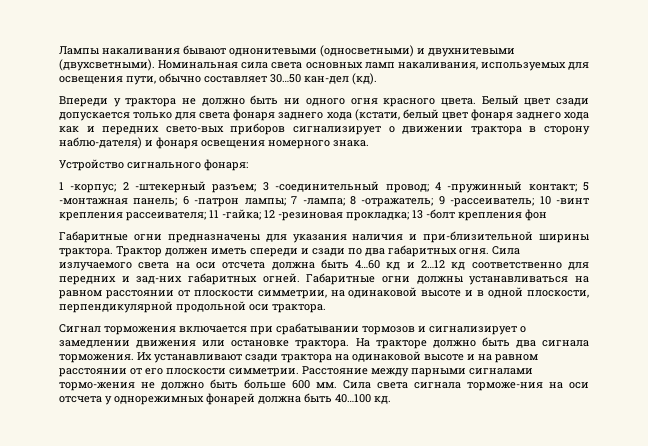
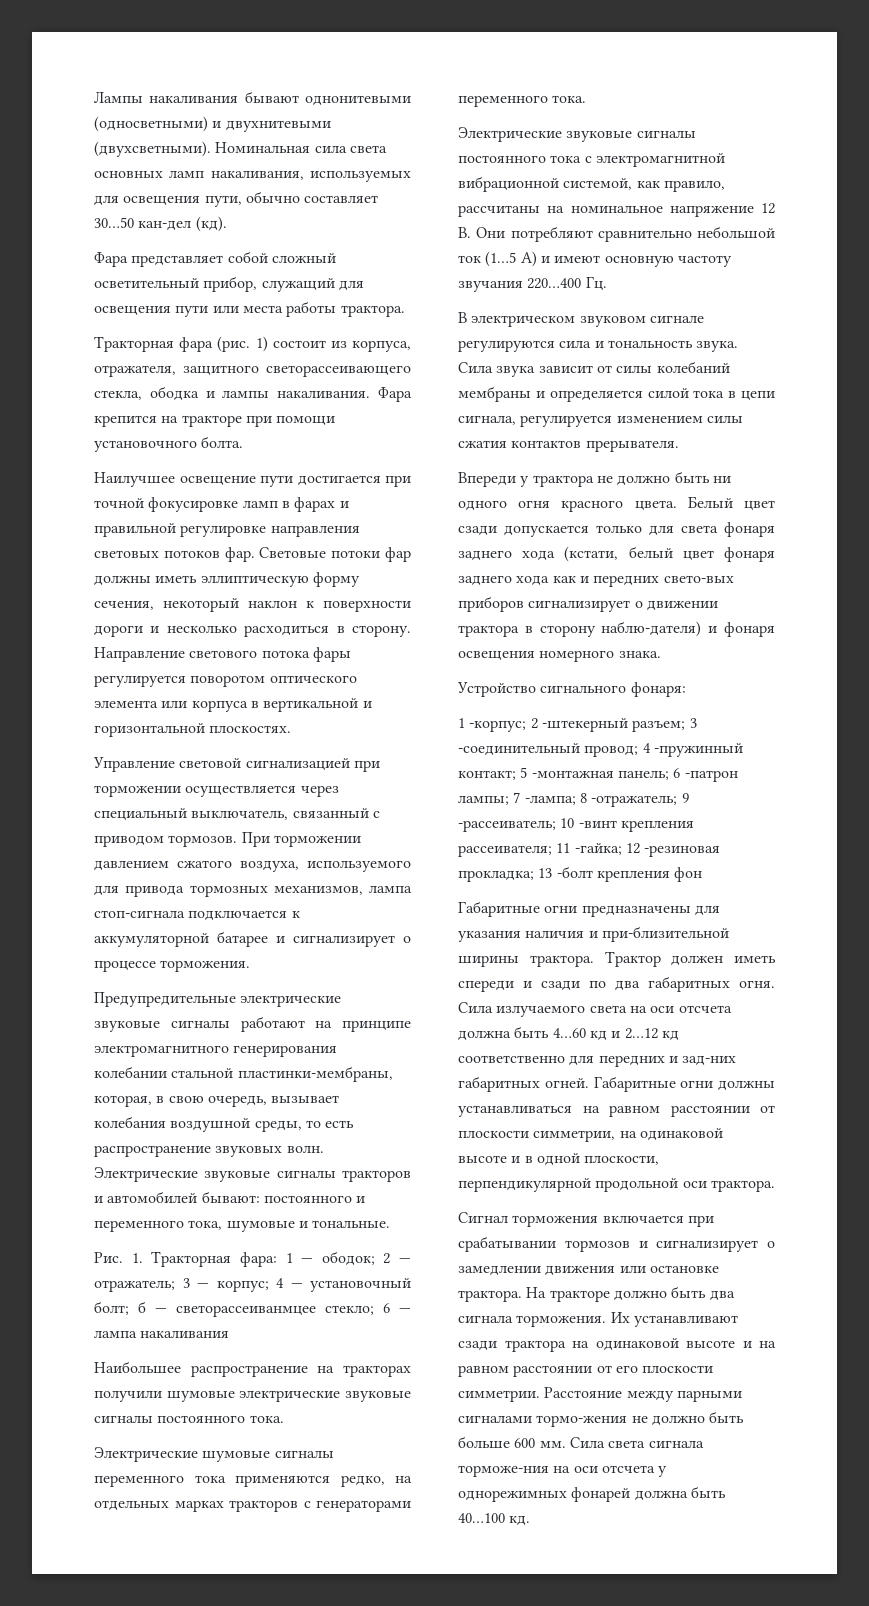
+ Фара представляет собой сложный осветительный прибор, служащий для освещения пути или места работы трактора.
+ Тракторная фара (рис. 1) состоит из корпуса, отражателя, защитного светорассеивающего стекла, ободка и лампы накаливания. Фара крепится на тракторе при помощи установочного болта.
+ Наилучшее освещение пути достигается при точной фокусировке ламп в фарах и правильной регулировке направления световых потоков фар. Световые потоки фар должны иметь эллиптическую форму сечения, некоторый наклон к поверхности дороги и несколько расходиться в сторону. Направление светового потока фары регулируется поворотом оптического элемента или корпуса в вертикальной и горизонтальной плоскостях.
+ Управление световой сигнализацией при торможении осуществляется через специальный выключатель, связанный с приводом тормозов. При торможении давлением сжатого воздуха, используемого для привода тормозных механизмов, лампа стоп-сигнала подключается к аккумуляторной батарее и сигнализирует о процессе торможения.
+ Предупредительные электрические звуковые сигналы работают на принципе электромагнитного генерирования колебании стальной пластинки-мембраны, которая, в свою очередь, вызывает колебания воздушной среды, то есть распространение звуковых волн. Электрические звуковые сигналы тракторов и автомобилей бывают: постоянного и переменного тока, шумовые и тональные.
+ Рис. 1. Тракторная фара: 1 — ободок; 2 — отражатель; 3 — корпус; 4 — установочный болт; б — светорассеиванмцее стекло; 6 — лампа накаливания
+ Наибольшее распространение на тракторах получили шумовые электрические звуковые сигналы постоянного тока.
+ Электрические шумовые сигналы переменного тока применяются редко, на отдельных марках тракторов с генераторами переменного тока.
+ Электрические звуковые сигналы постоянного тока с электромагнитной вибрационной системой, как правило, рассчитаны на номинальное напряжение 12 В. Они потребляют сравнительно небольшой ток (1…5 А) и имеют основную частоту звучания 220…400 Гц.
+ В электрическом звуковом сигнале регулируются сила и тональность звука. Сила звука зависит от силы колебаний мембраны и определяется силой тока в цепи сигнала, регулируется изменением силы сжатия контактов прерывателя.

